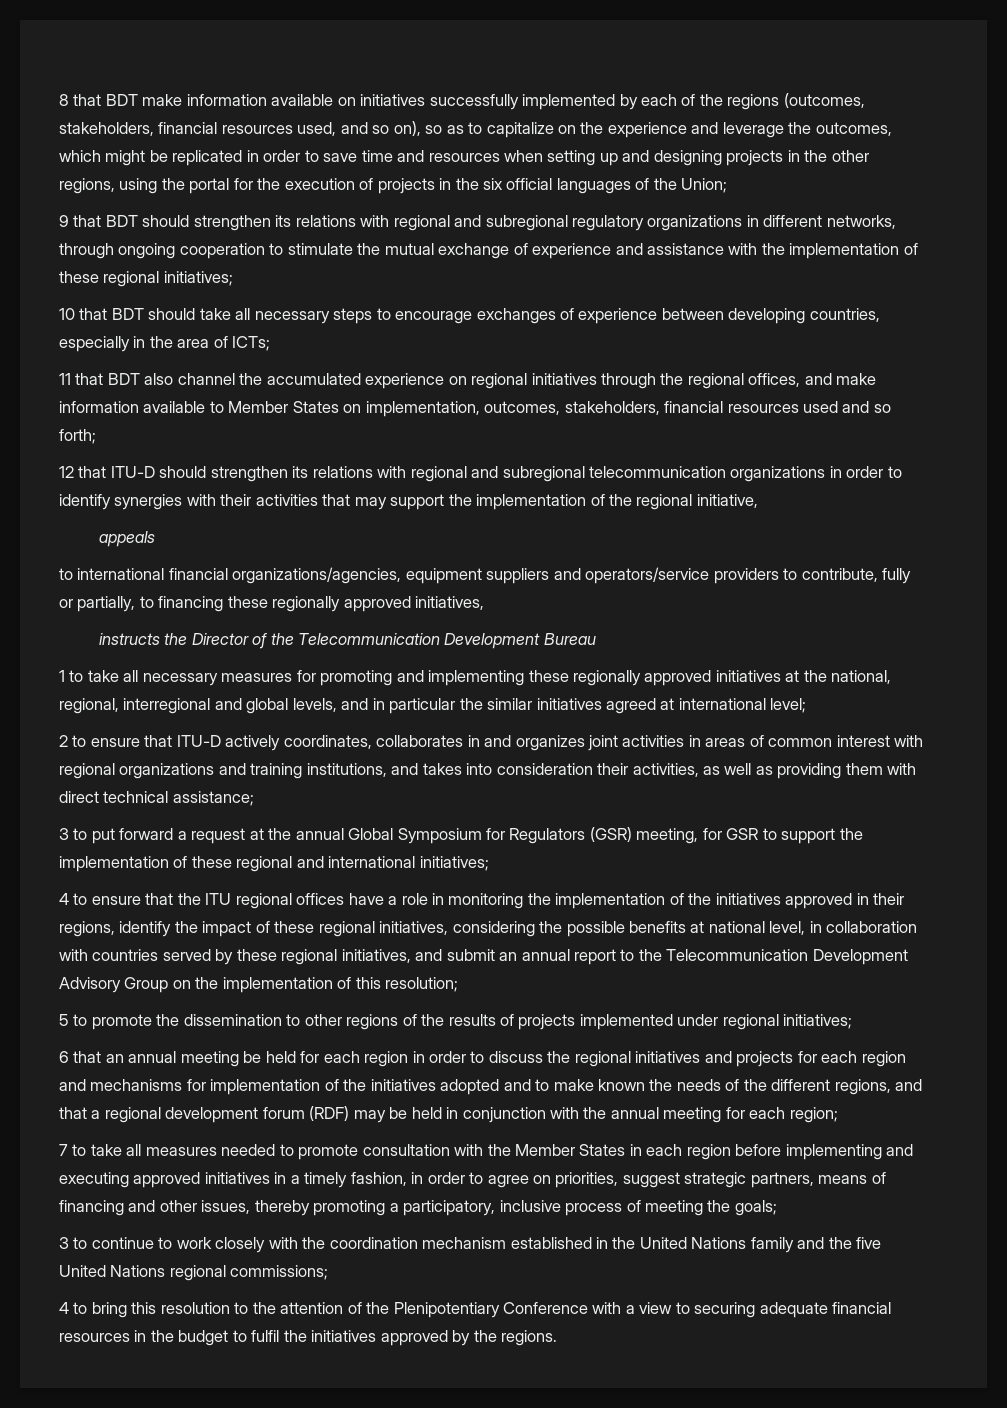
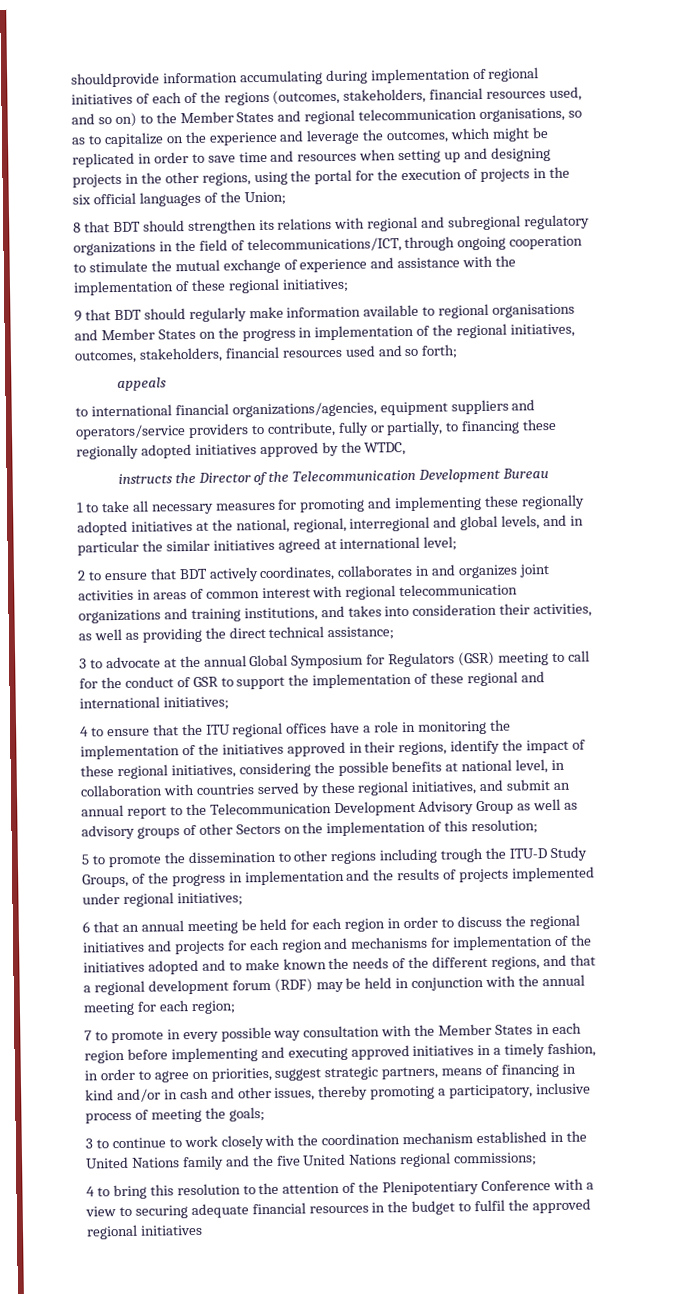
- 8 that BDT make information available on initiatives successfully implemented by each of the regions (outcomes, stakeholders, financial resources used, and so on), so as to capitalize on the experience and leverage the outcomes, which might be replicated in order to save time and resources when setting up and designing projects in the other regions, using the portal for the execution of projects in the six official languages of the Union;
+ shouldprovide information accumulating during implementation of regional initiatives of each of the regions (outcomes, stakeholders, financial resources used, and so on) to the Member States and regional telecommunication organisations, so as to capitalize on the experience and leverage the outcomes, which might be replicated in order to save time and resources when setting up and designing projects in the other regions, using the portal for the execution of projects in the six official languages of the Union;
- 9 that BDT should strengthen its relations with regional and subregional regulatory organizations in different networks, through ongoing cooperation to stimulate the mutual exchange of experience and assistance with the implementation of these regional initiatives;
+ 8 that BDT should strengthen its relations with regional and subregional regulatory organizations in the field of telecommunications/ICT, through ongoing cooperation to stimulate the mutual exchange of experience and assistance with the implementation of these regional initiatives;
- 10 that BDT should take all necessary steps to encourage exchanges of experience between developing countries, especially in the area of ICTs;
- 11 that BDT also channel the accumulated experience on regional initiatives through the regional offices, and make information available to Member States on implementation, outcomes, stakeholders, financial resources used and so forth;
+ 9 that BDT should regularly make information available to regional organisations and Member States on the progress in implementation of the regional initiatives, outcomes, stakeholders, financial resources used and so forth;
- 12 that ITU-D should strengthen its relations with regional and subregional telecommunication organizations in order to identify synergies with their activities that may support the implementation of the regional initiative,
- to international financial organizations/agencies, equipment suppliers and operators/service providers to contribute, fully or partially, to financing these regionally approved initiatives,
+ to international financial organizations/agencies, equipment suppliers and operators/service providers to contribute, fully or partially, to financing these regionally adopted initiatives approved by the WTDC,
- 1 to take all necessary measures for promoting and implementing these regionally approved initiatives at the national, regional, interregional and global levels, and in particular the similar initiatives agreed at international level;
+ 1 to take all necessary measures for promoting and implementing these regionally adopted initiatives at the national, regional, interregional and global levels, and in particular the similar initiatives agreed at international level;
- 2 to ensure that ITU-D actively coordinates, collaborates in and organizes joint activities in areas of common interest with regional organizations and training institutions, and takes into consideration their activities, as well as providing them with direct technical assistance;
+ 2 to ensure that BDT actively coordinates, collaborates in and organizes joint activities in areas of common interest with regional telecommunication organizations and training institutions, and takes into consideration their activities, as well as providing the direct technical assistance;
- 3 to put forward a request at the annual Global Symposium for Regulators (GSR) meeting, for GSR to support the implementation of these regional and international initiatives;
+ 3 to advocate at the annual Global Symposium for Regulators (GSR) meeting to call for the conduct of GSR to support the implementation of these regional and international initiatives;
- 4 to ensure that the ITU regional offices have a role in monitoring the implementation of the initiatives approved in their regions, identify the impact of these regional initiatives, considering the possible benefits at national level, in collaboration with countries served by these regional initiatives, and submit an annual report to the Telecommunication Development Advisory Group on the implementation of this resolution;
+ 4 to ensure that the ITU regional offices have a role in monitoring the implementation of the initiatives approved in their regions, identify the impact of these regional initiatives, considering the possible benefits at national level, in collaboration with countries served by these regional initiatives, and submit an annual report to the Telecommunication Development Advisory Group as well as advisory groups of other Sectors on the implementation of this resolution;
- 5 to promote the dissemination to other regions of the results of projects implemented under regional initiatives;
+ 5 to promote the dissemination to other regions including trough the ITU-D Study Groups, of the progress in implementation and the results of projects implemented under regional initiatives;
- 7 to take all measures needed to promote consultation with the Member States in each region before implementing and executing approved initiatives in a timely fashion, in order to agree on priorities, suggest strategic partners, means of financing and other issues, thereby promoting a participatory, inclusive process of meeting the goals;
+ 7 to promote in every possible way consultation with the Member States in each region before implementing and executing approved initiatives in a timely fashion, in order to agree on priorities, suggest strategic partners, means of financing in kind and/or in cash and other issues, thereby promoting a participatory, inclusive process of meeting the goals;
- 4 to bring this resolution to the attention of the Plenipotentiary Conference with a view to securing adequate financial resources in the budget to fulfil the initiatives approved by the regions.
+ 4 to bring this resolution to the attention of the Plenipotentiary Conference with a view to securing adequate financial resources in the budget to fulfil the approved regional initiatives

